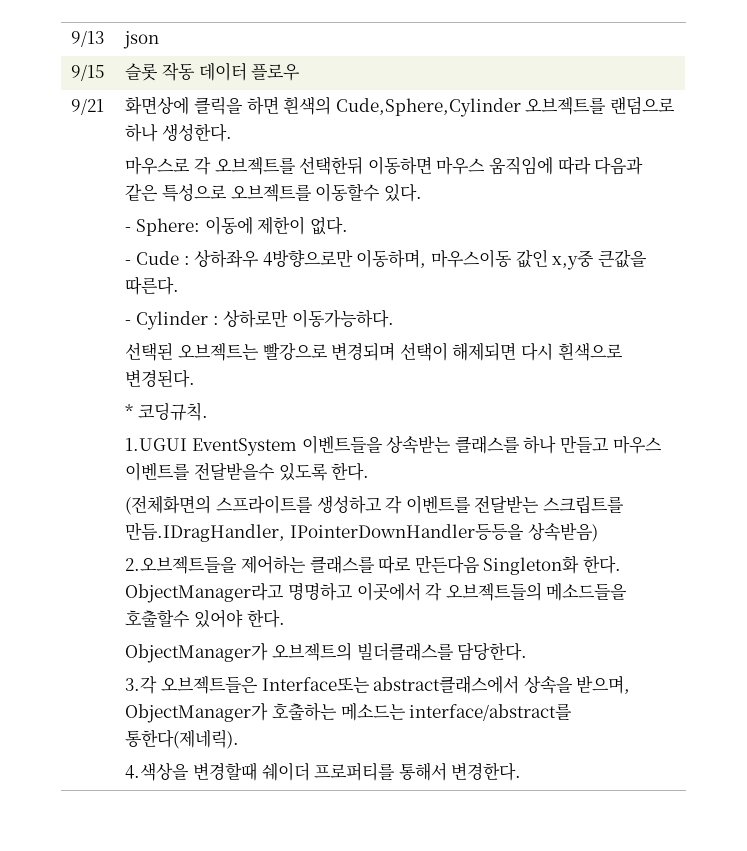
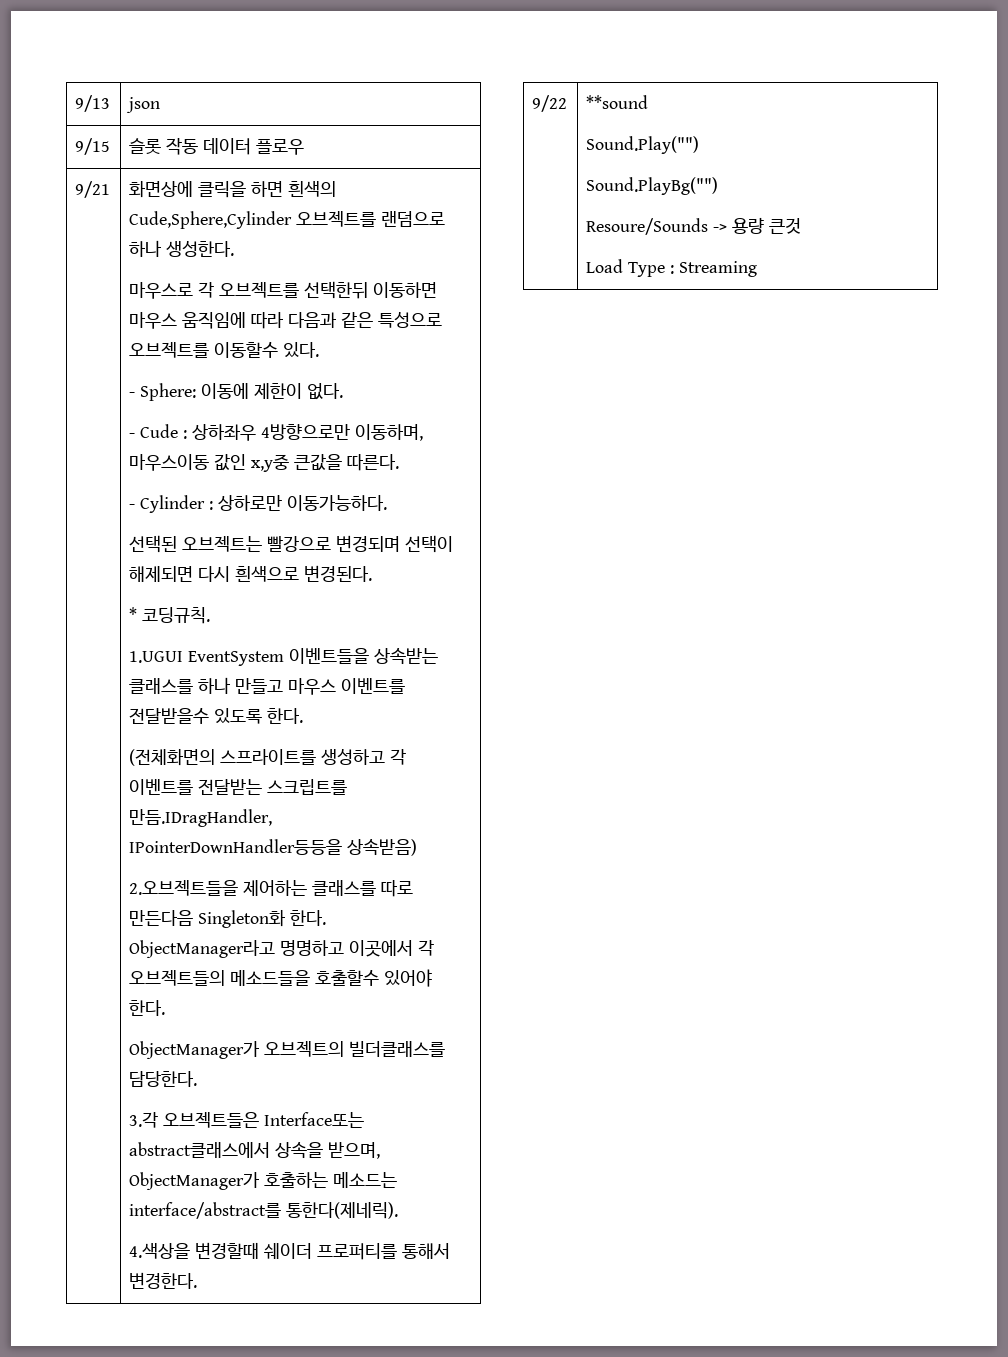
+ 9/22 | **sound
+ Sound.Play("")
+ Sound.PlayBg("")
+ Resoure/Sounds -> 용량 큰것
+ Load Type : Streaming

